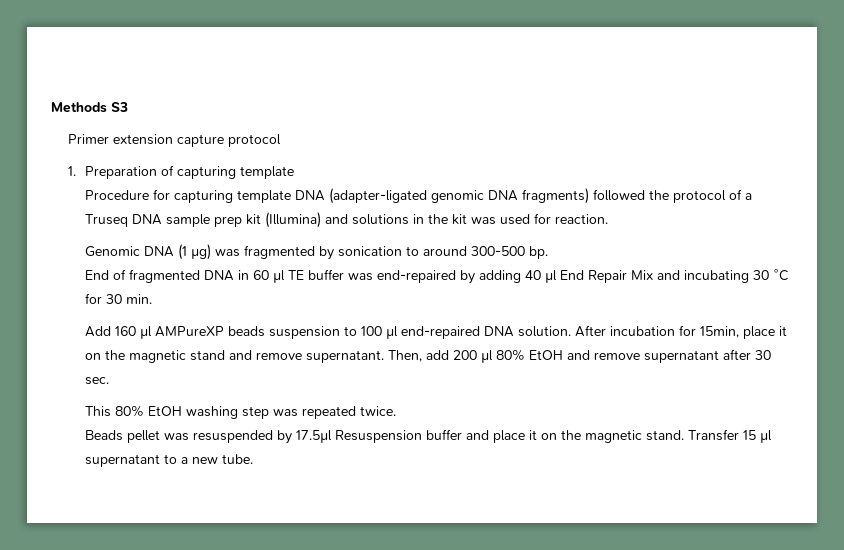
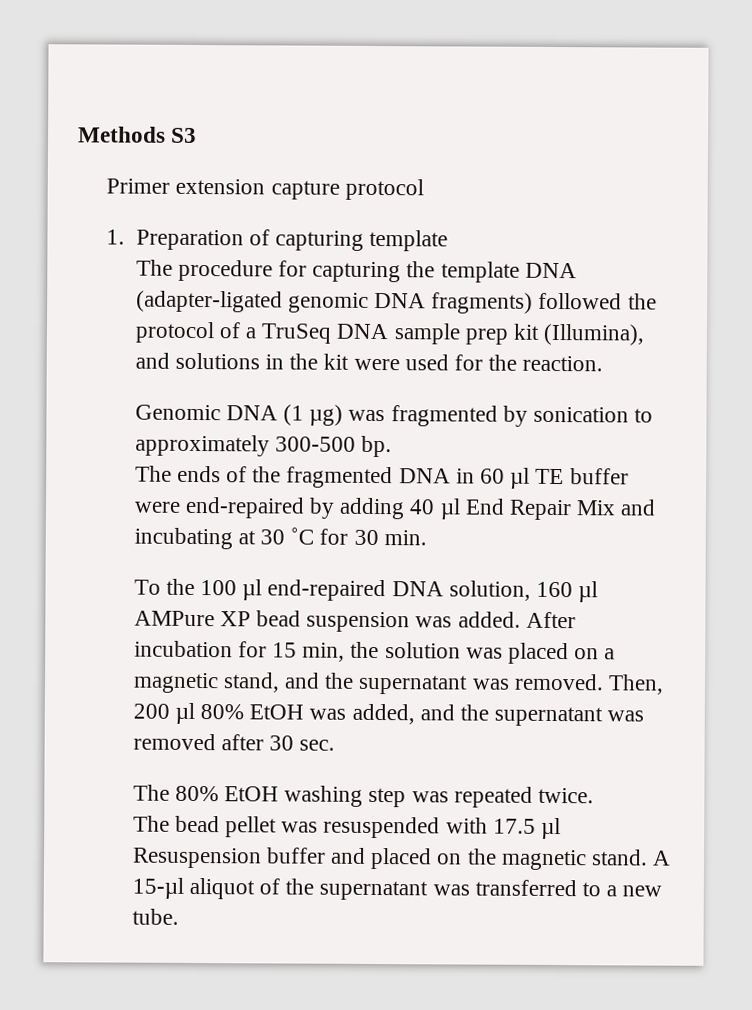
- Procedure for capturing template DNA (adapter-ligated genomic DNA fragments) followed the protocol of a Truseq DNA sample prep kit (Illumina) and solutions in the kit was used for reaction.
+ The procedure for capturing the template DNA (adapter-ligated genomic DNA fragments) followed the protocol of a TruSeq DNA sample prep kit (Illumina), and solutions in the kit were used for the reaction.
- Genomic DNA (1 µg) was fragmented by sonication to around 300-500 bp.
+ Genomic DNA (1 µg) was fragmented by sonication to approximately 300-500 bp.
- End of fragmented DNA in 60 µl TE buffer was end-repaired by adding 40 µl End Repair Mix and incubating 30 ˚C for 30 min.
+ The ends of the fragmented DNA in 60 µl TE buffer were end-repaired by adding 40 µl End Repair Mix and incubating at 30 ˚C for 30 min.
- Add 160 µl AMPureXP beads suspension to 100 µl end-repaired DNA solution. After incubation for 15min, place it on the magnetic stand and remove supernatant. Then, add 200 µl 80% EtOH and remove supernatant after 30 sec.
+ To the 100 µl end-repaired DNA solution, 160 µl AMPure XP bead suspension was added. After incubation for 15 min, the solution was placed on a magnetic stand, and the supernatant was removed. Then, 200 µl 80% EtOH was added, and the supernatant was removed after 30 sec.
- This 80% EtOH washing step was repeated twice.
+ The 80% EtOH washing step was repeated twice.
- Beads pellet was resuspended by 17.5µl Resuspension buffer and place it on the magnetic stand.
+ The bead pellet was resuspended with 17.5 µl Resuspension buffer and placed on the magnetic stand.
- Transfer 15 µl supernatant to a new tube.
+ A 15-µl aliquot of the supernatant was transferred to a new tube.

